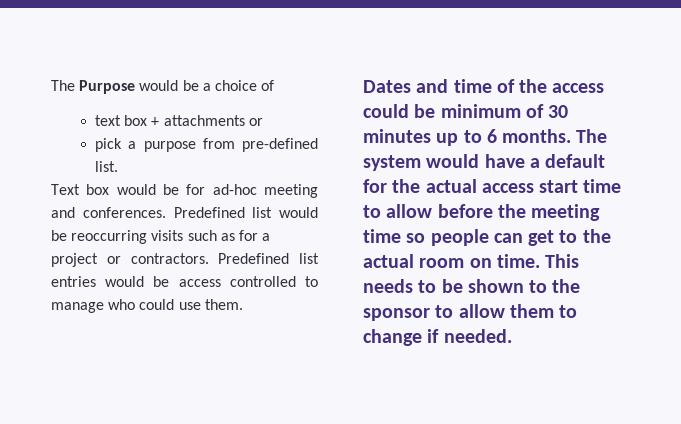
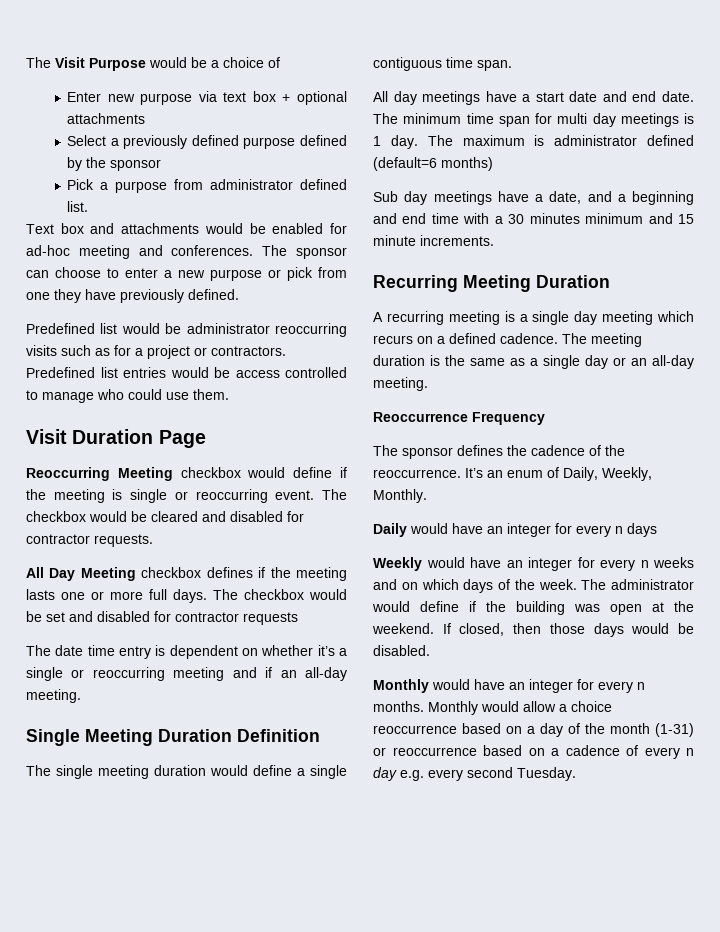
- The Purpose would be a choice of
+ The Visit Purpose would be a choice of
- text box + attachments or
- pick a purpose from pre-defined list.
+ Enter new purpose via text box + optional attachments
+ Select a previously defined purpose defined by the sponsor
+ Pick a purpose from administrator defined list.
- Text box would be for ad-hoc meeting and conferences. Predefined list would be reoccurring visits such as for a project or contractors.
+ Text box and attachments would be enabled for ad-hoc meeting and conferences. The sponsor can choose to enter a new purpose or pick from one they have previously defined.
+ Predefined list would be administrator reoccurring visits such as for a project or contractors.
- Dates and time of the access could be minimum of 30 minutes up to 6 months. The system would have a default for the actual access start time to allow before the meeting time so people can get to the actual room on time. This needs to be shown to the sponsor to allow them to change if needed.
+ Visit Duration Page
+ Reoccurring Meeting checkbox would define if the meeting is single or reoccurring event. The checkbox would be cleared and disabled for contractor requests.
+ All Day Meeting checkbox defines if the meeting lasts one or more full days. The checkbox would be set and disabled for contractor requests
+ The date time entry is dependent on whether it’s a single or reoccurring meeting and if an all-day meeting.
+ Single Meeting Duration Definition
+ The single meeting duration would define a single contiguous time span.
+ All day meetings have a start date and end date. The minimum time span for multi day meetings is 1 day. The maximum is administrator defined (default=6 months)
+ Sub day meetings have a date, and a beginning and end time with a 30 minutes minimum and 15 minute increments.
+ Recurring Meeting Duration
+ A recurring meeting is a single day meeting which recurs on a defined cadence. The meeting duration is the same as a single day or an all-day meeting.
+ Reoccurrence Frequency
+ The sponsor defines the cadence of the reoccurrence. It’s an enum of Daily, Weekly, Monthly.
+ Daily would have an integer for every n days
+ Weekly would have an integer for every n weeks and on which days of the week. The administrator would define if the building was open at the weekend. If closed, then those days would be disabled.
+ Monthly would have an integer for every n months. Monthly would allow a choice reoccurrence based on a day of the month (1-31) or reoccurrence based on a cadence of every n day e.g. every second Tuesday.

